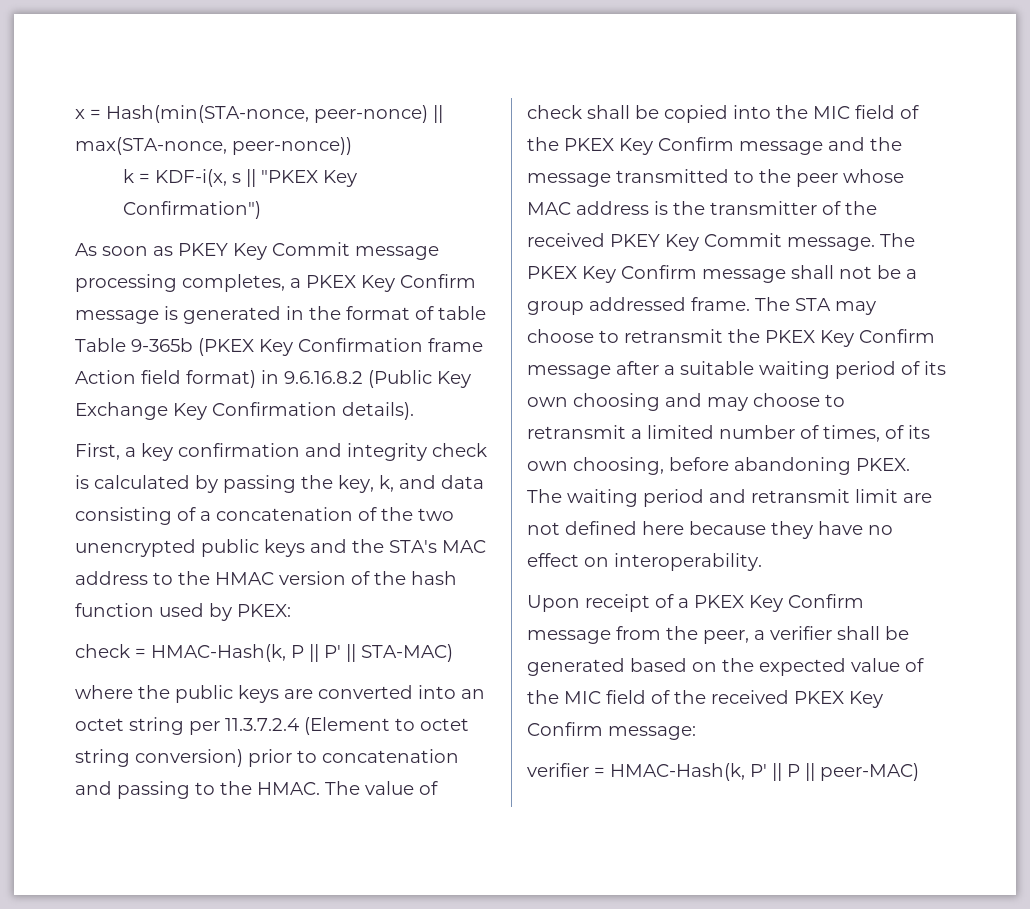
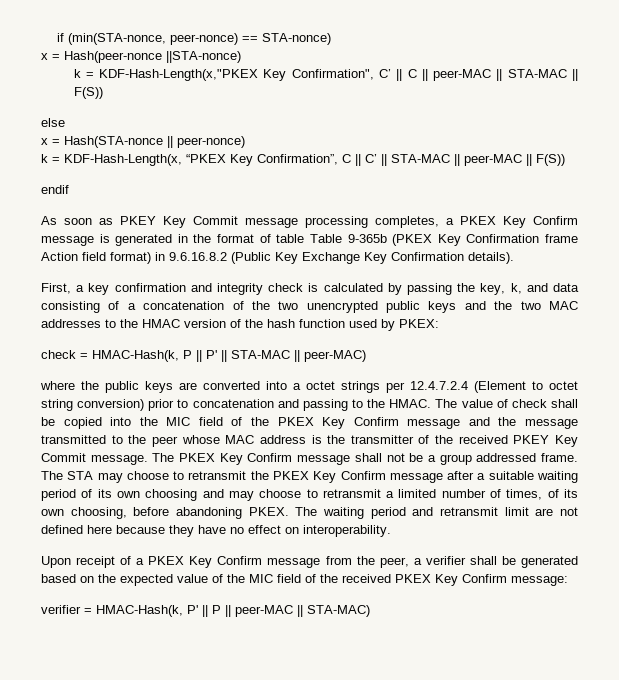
- x = Hash(min(STA-nonce, peer-nonce) || max(STA-nonce, peer-nonce))
- k = KDF-i(x, s || "PKEX Key Confirmation")
+ if (min(STA-nonce, peer-nonce) == STA-nonce)
+ x = Hash(peer-nonce ||STA-nonce)
+ k = KDF-Hash-Length(x,"PKEX Key Confirmation", C’ || C || peer-MAC || STA-MAC || F(S))
+ else
+ x = Hash(STA-nonce || peer-nonce)
+ k = KDF-Hash-Length(x, “PKEX Key Confirmation”, C || C’ || STA-MAC || peer-MAC || F(S))
+ endif
- First, a key confirmation and integrity check is calculated by passing the key, k, and data consisting of a concatenation of the two unencrypted public keys and the STA's MAC address to the HMAC version of the hash function used by PKEX:
+ First, a key confirmation and integrity check is calculated by passing the key, k, and data consisting of a concatenation of the two unencrypted public keys and the two MAC addresses to the HMAC version of the hash function used by PKEX:
- check = HMAC-Hash(k, P || P' || STA-MAC)
+ check = HMAC-Hash(k, P || P' || STA-MAC || peer-MAC)
- where the public keys are converted into an octet string per 11.3.7.2.4 (Element to octet string conversion) prior to concatenation and passing to the HMAC.
+ where the public keys are converted into a octet strings per 12.4.7.2.4 (Element to octet string conversion) prior to concatenation and passing to the HMAC.
- verifier = HMAC-Hash(k, P' || P || peer-MAC)
+ verifier = HMAC-Hash(k, P' || P || peer-MAC || STA-MAC)

